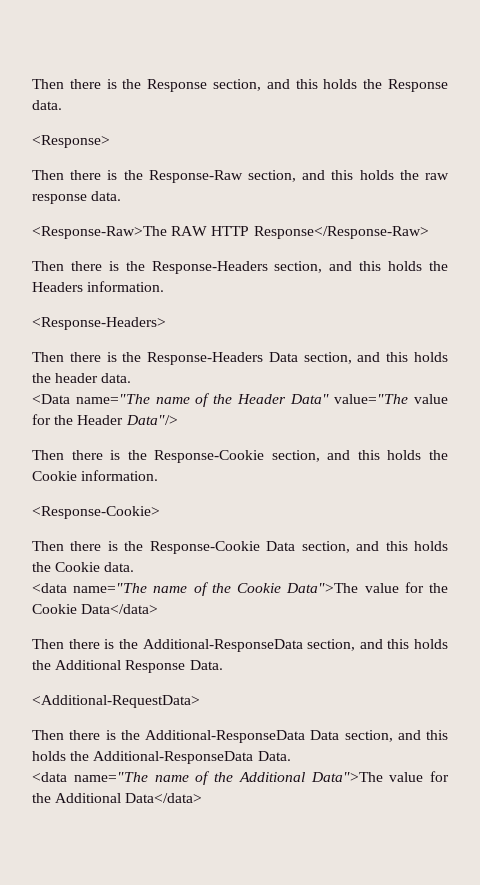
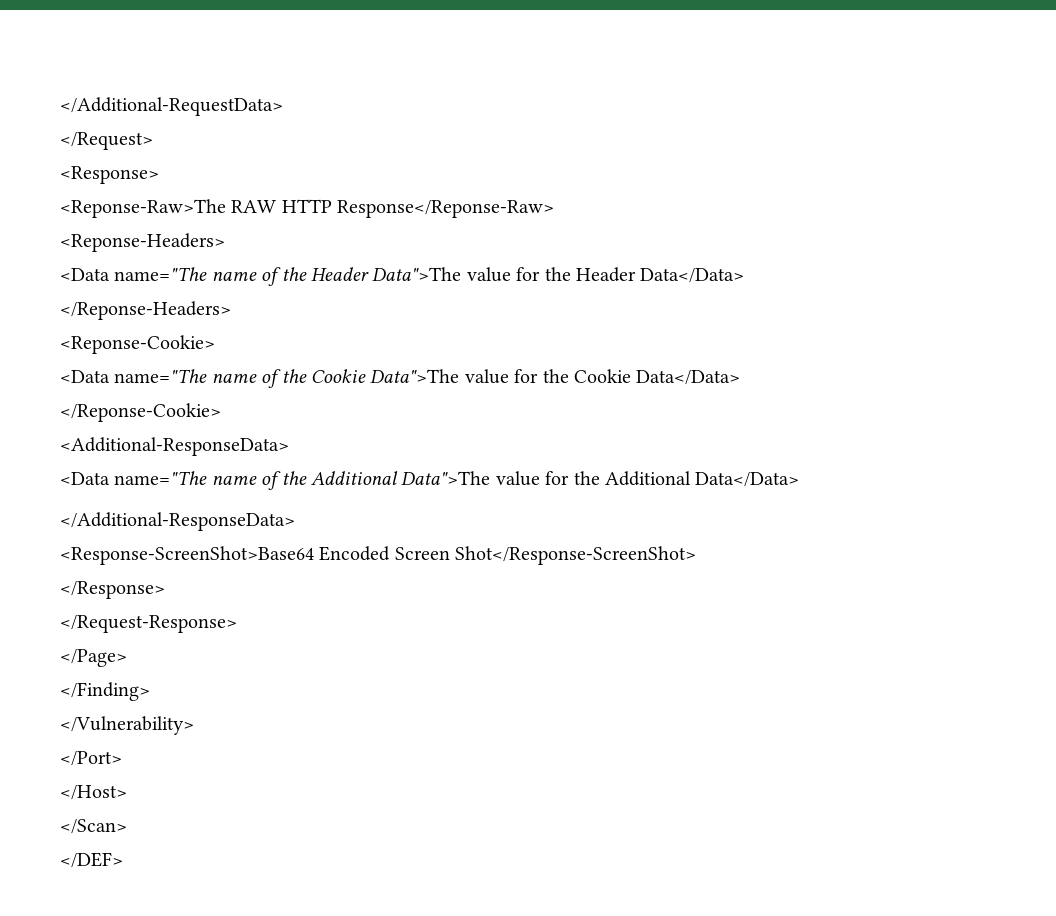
- Then there is the Response section, and this holds the Response data.
+ </Additional-RequestData>
+ </Request>
  <Response>
- Then there is the Response-Raw section, and this holds the raw response data.
- <Response-Raw>The RAW HTTP Response</Response-Raw>
- Then there is the Response-Headers section, and this holds the Headers information.
- <Response-Headers>
- Then there is the Response-Headers Data section, and this holds the header data.
+ <Reponse-Raw>The RAW HTTP Response</Reponse-Raw>
+ <Reponse-Headers>
- <Data name="The name of the Header Data" value="The value for the Header Data"/>
- Then there is the Response-Cookie section, and this holds the Cookie information.
- <Response-Cookie>
- Then there is the Response-Cookie Data section, and this holds the Cookie data.
- <data name="The name of the Cookie Data">The value for the Cookie Data</data>
- Then there is the Additional-ResponseData section, and this holds the Additional Response Data.
- <Additional-RequestData>
- Then there is the Additional-ResponseData Data section, and this holds the Additional-ResponseData Data.
- <data name="The name of the Additional Data">The value for the Additional Data</data>
+ <Data name="The name of the Header Data">The value for the Header Data</Data>
+ </Reponse-Headers>
+ <Reponse-Cookie>
+ <Data name="The name of the Cookie Data">The value for the Cookie Data</Data>
+ </Reponse-Cookie>
+ <Additional-ResponseData>
+ <Data name="The name of the Additional Data">The value for the Additional Data</Data>
+ </Additional-ResponseData>
+ <Response-ScreenShot>Base64 Encoded Screen Shot</Response-ScreenShot>
+ </Response>
+ </Request-Response>
+ </Page>
+ </Finding>
+ </Vulnerability>
+ </Port>
+ </Host>
+ </Scan>
+ </DEF>

